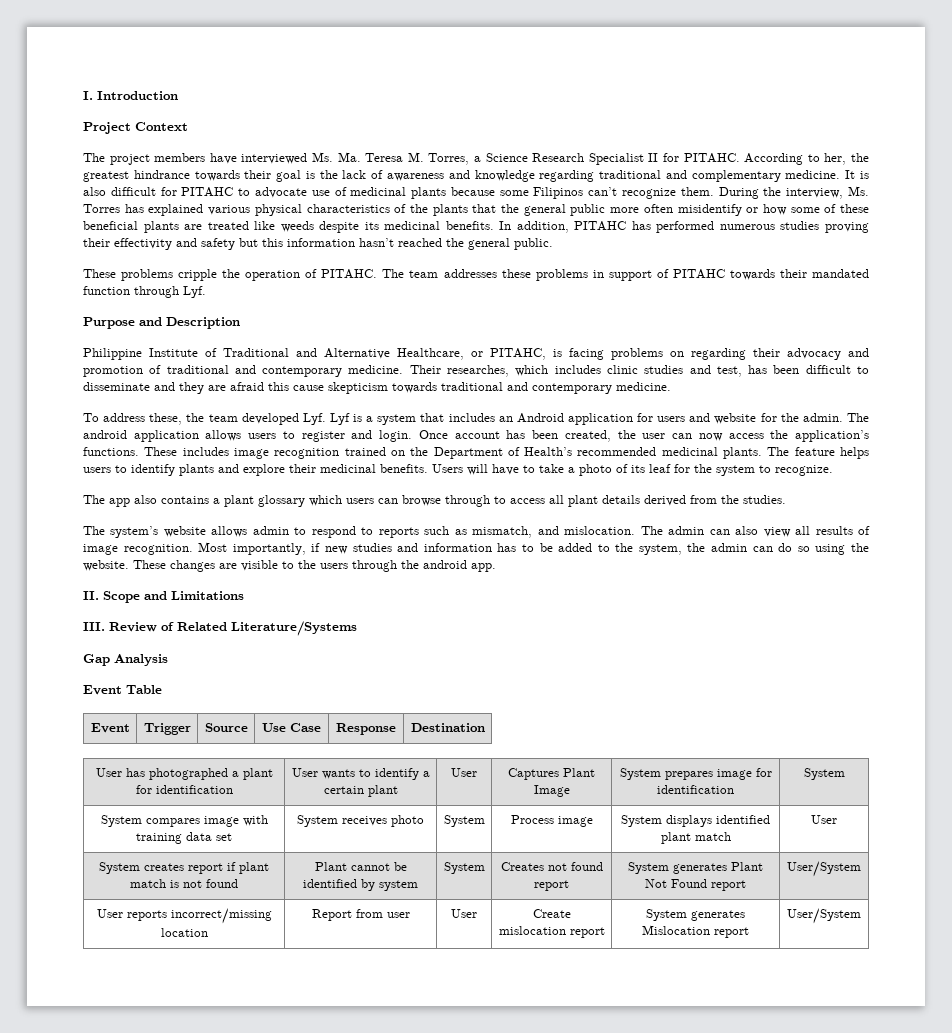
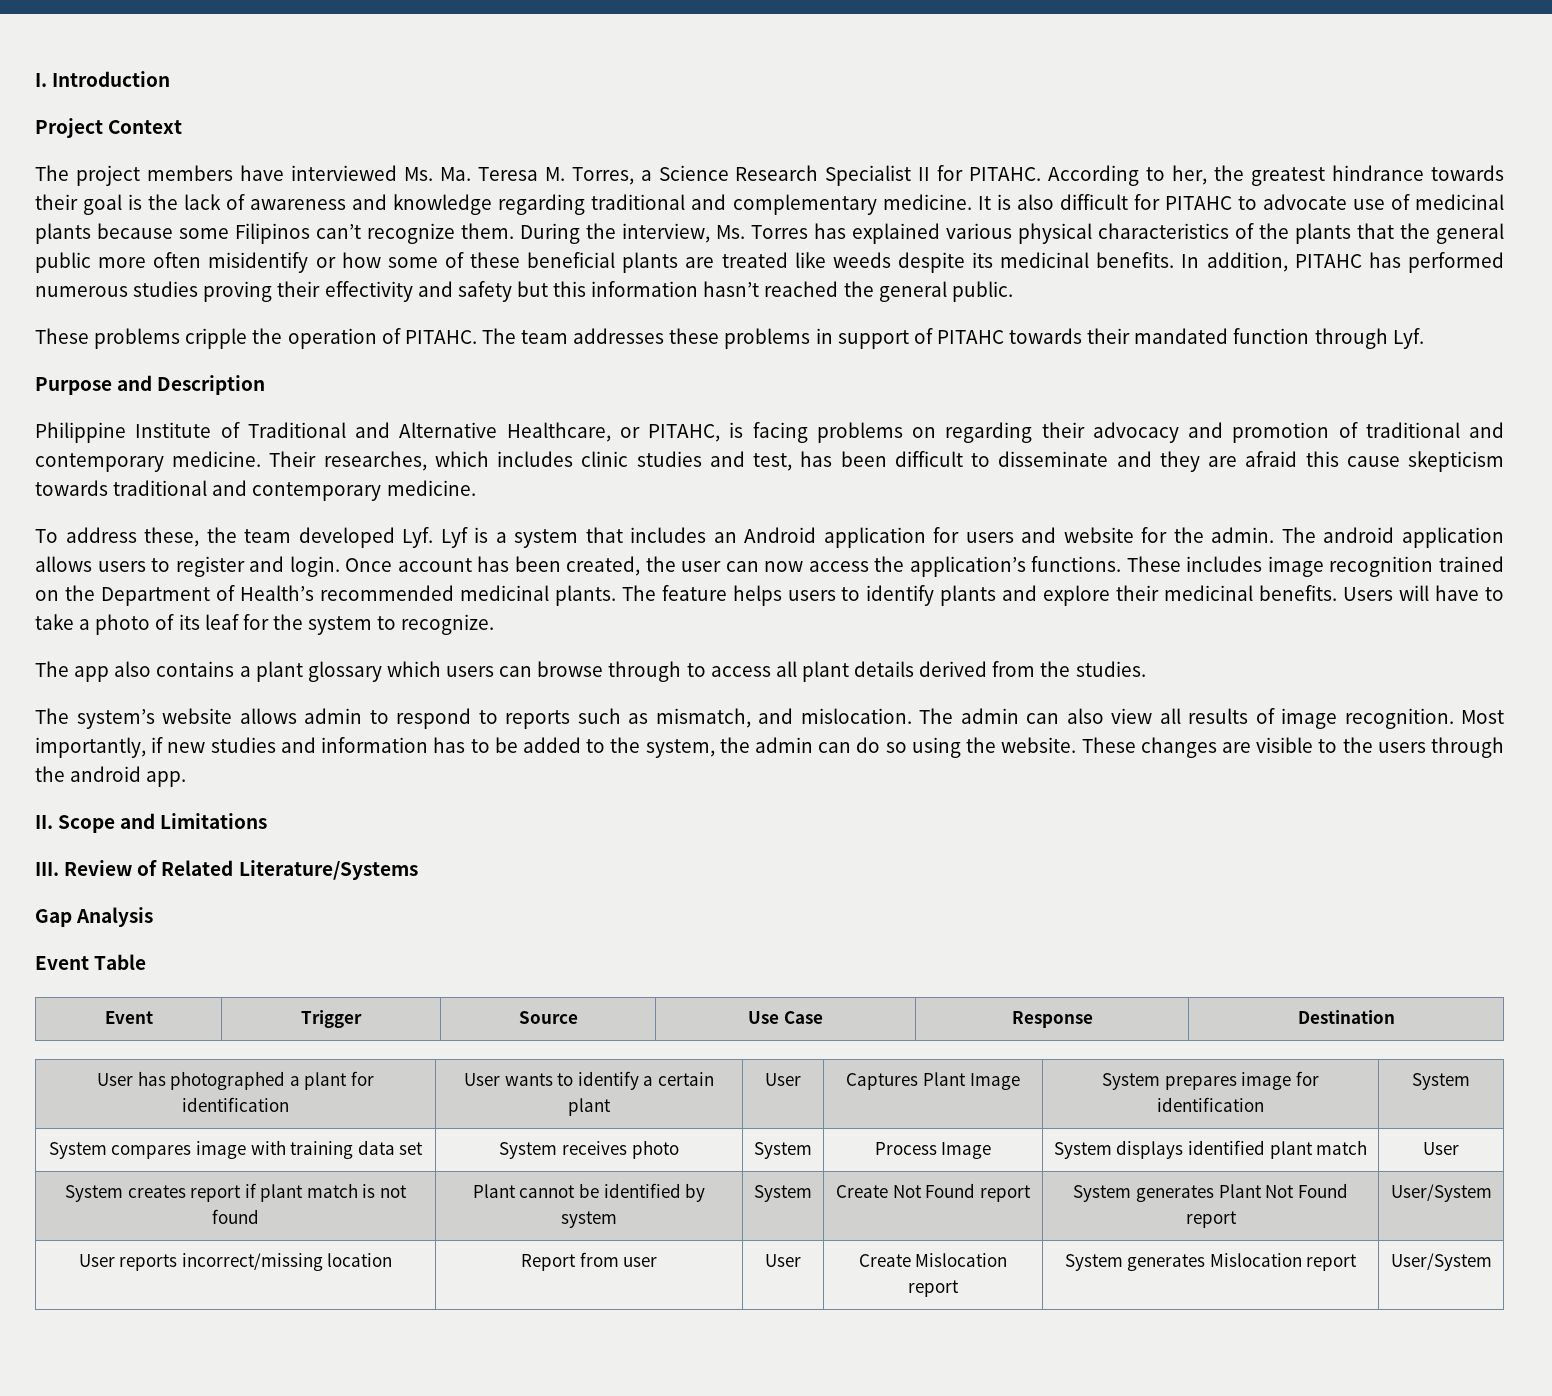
- System compares image with training data set | System receives photo | System | Process image | System displays identified plant match | User
+ System compares image with training data set | System receives photo | System | Process Image | System displays identified plant match | User
- System creates report if plant match is not found | Plant cannot be identified by system | System | Creates not found report | System generates Plant Not Found report | User/System
+ System creates report if plant match is not found | Plant cannot be identified by system | System | Create Not Found report | System generates Plant Not Found report | User/System
- User reports incorrect/missing location | Report from user | User | Create mislocation report | System generates Mislocation report | User/System
+ User reports incorrect/missing location | Report from user | User | Create Mislocation report | System generates Mislocation report | User/System

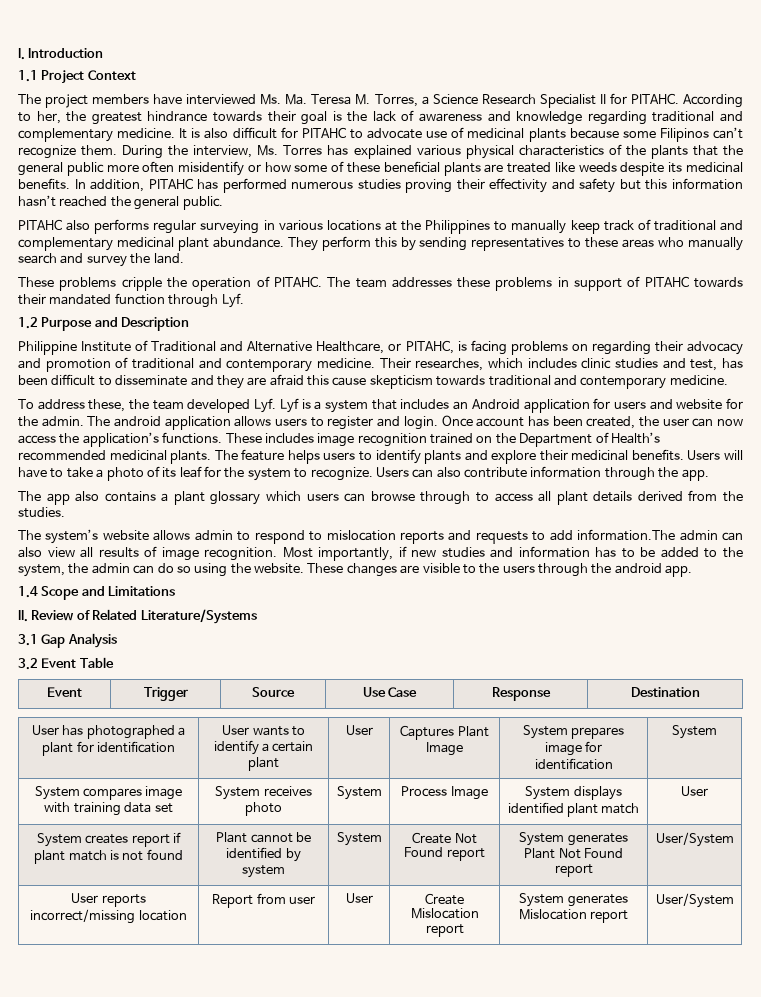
- Project Context
+ 1.1 Project Context
+ PITAHC also performs regular surveying in various locations at the Philippines to manually keep track of traditional and complementary medicinal plant abundance. They perform this by sending representatives to these areas who manually search and survey the land.
- Purpose and Description
+ 1.2 Purpose and Description
+ Users can also contribute information through the app.
- The system’s website allows admin to respond to reports such as mismatch, and mislocation. The admin can also view all results of image recognition.
+ The system’s website allows admin to respond to mislocation reports and requests to add information.The admin can also view all results of image recognition.
- II. Scope and Limitations
+ 1.4 Scope and Limitations
- III. Review of Related Literature/Systems
+ II. Review of Related Literature/Systems
- Gap Analysis
+ 3.1 Gap Analysis
- Event Table
+ 3.2 Event Table

